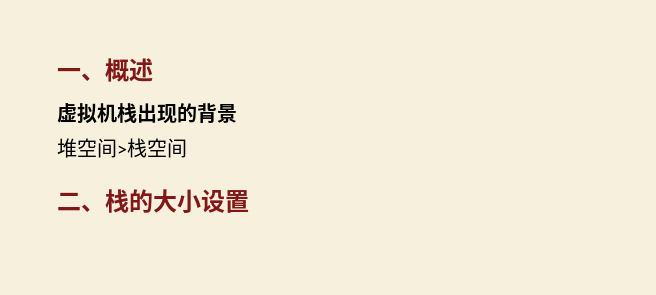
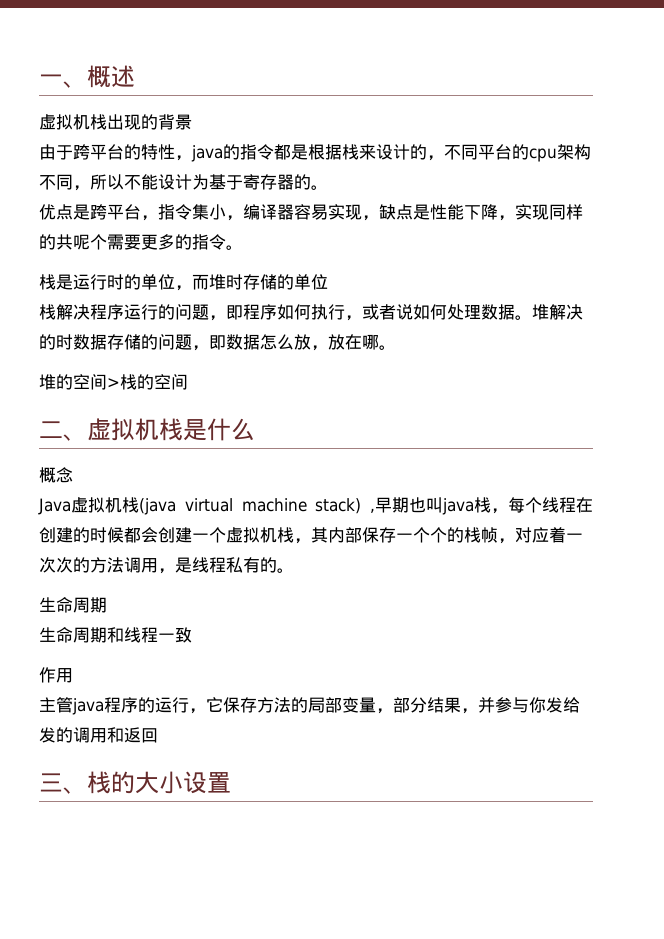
- 堆空间>栈空间
+ 由于跨平台的特性，java的指令都是根据栈来设计的，不同平台的cpu架构不同，所以不能设计为基于寄存器的。
+ 优点是跨平台，指令集小，编译器容易实现，缺点是性能下降，实现同样的共呢个需要更多的指令。
+ 栈是运行时的单位，而堆时存储的单位
+ 栈解决程序运行的问题，即程序如何执行，或者说如何处理数据。堆解决的时数据存储的问题，即数据怎么放，放在哪。
+ 堆的空间>栈的空间
- 二、栈的大小设置
+ 二、虚拟机栈是什么
+ 概念
+ Java虚拟机栈(java virtual machine stack) ,早期也叫java栈，每个线程在创建的时候都会创建一个虚拟机栈，其内部保存一个个的栈帧，对应着一次次的方法调用，是线程私有的。
+ 生命周期
+ 生命周期和线程一致
+ 作用
+ 主管java程序的运行，它保存方法的局部变量，部分结果，并参与你发给发的调用和返回
+ 三、栈的大小设置

